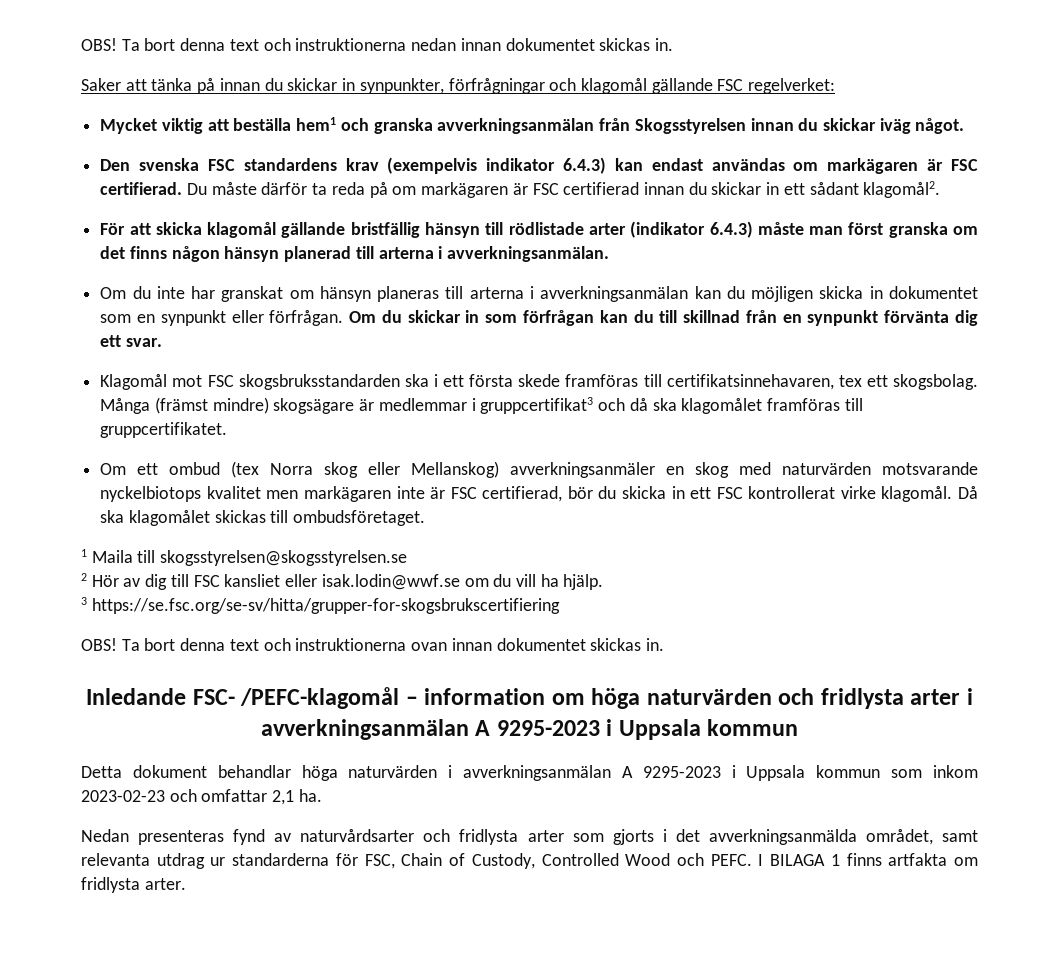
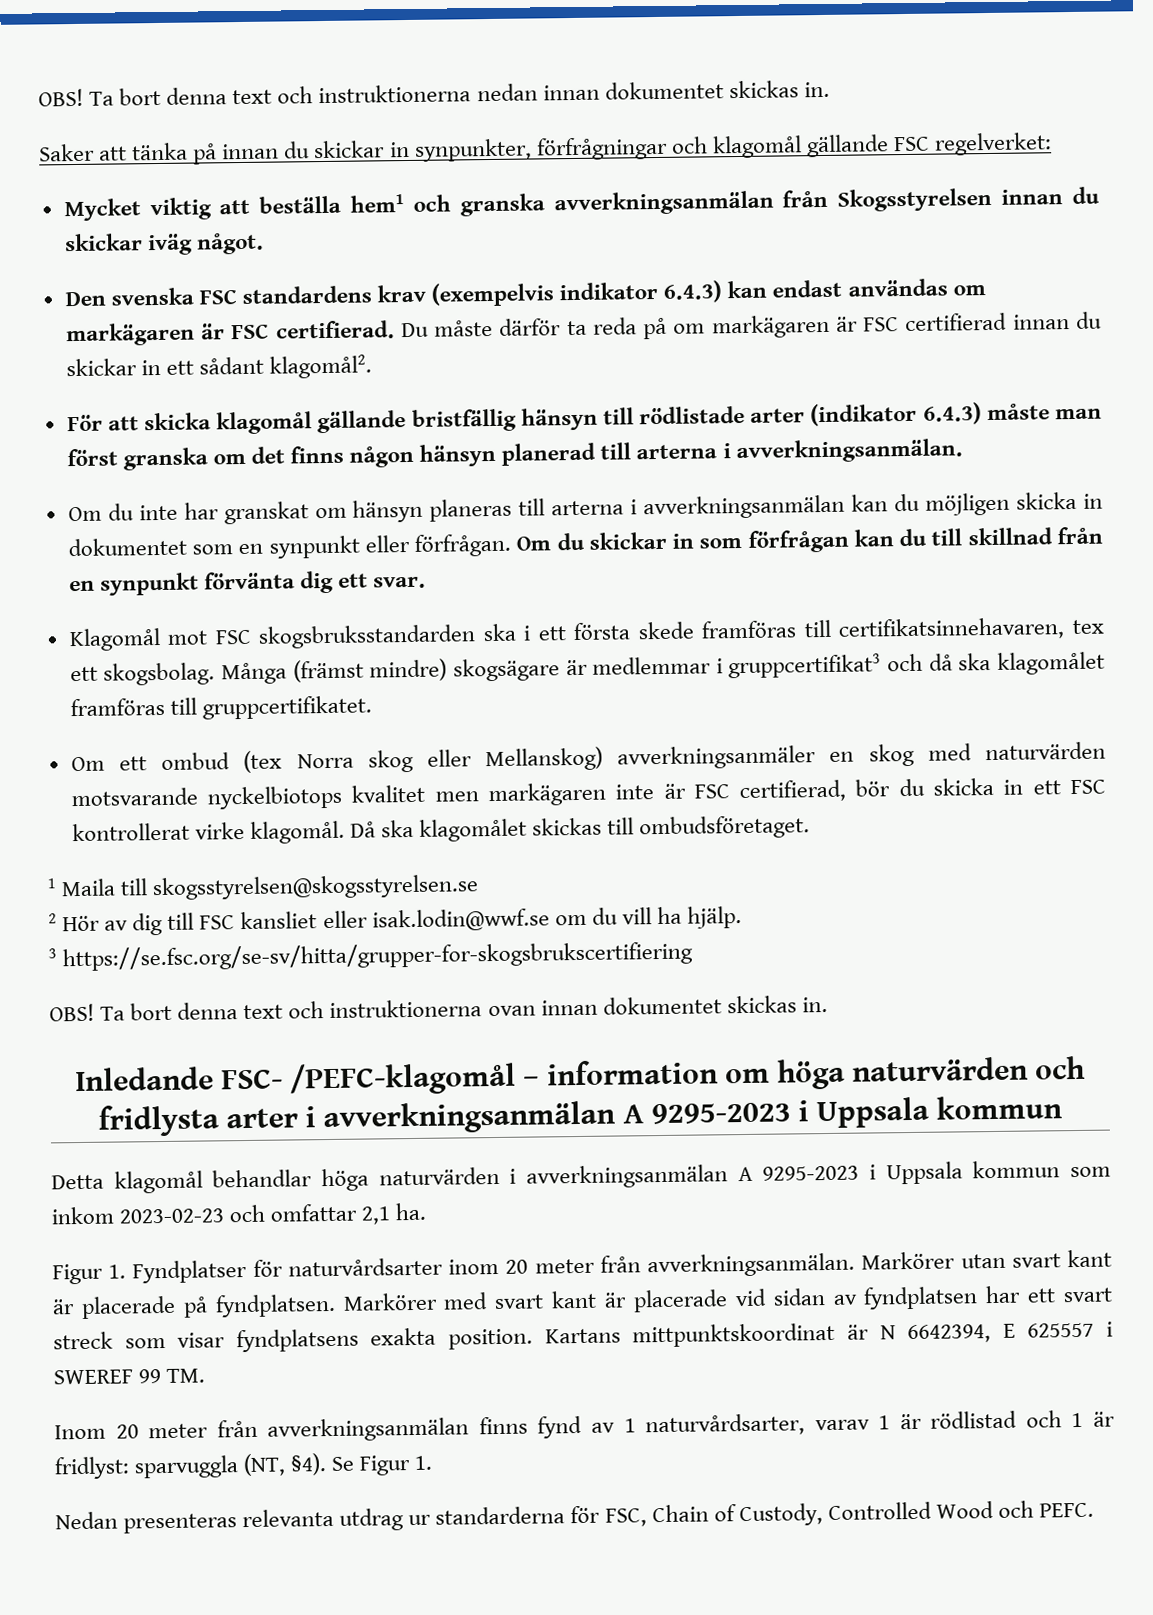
- Detta dokument behandlar höga naturvärden i avverkningsanmälan A 9295-2023 i Uppsala kommun som inkom 2023-02-23 och omfattar 2,1 ha.
+ Detta klagomål behandlar höga naturvärden i avverkningsanmälan A 9295-2023 i Uppsala kommun som inkom 2023-02-23 och omfattar 2,1 ha.
- Nedan presenteras fynd av naturvårdsarter och fridlysta arter som gjorts i det avverkningsanmälda området, samt relevanta utdrag ur standarderna för FSC, Chain of Custody, Controlled Wood och PEFC. I BILAGA 1 finns artfakta om fridlysta arter.
+ Figur 1. Fyndplatser för naturvårdsarter inom 20 meter från avverkningsanmälan. Markörer utan svart kant är placerade på fyndplatsen. Markörer med svart kant är placerade vid sidan av fyndplatsen har ett svart streck som visar fyndplatsens exakta position. Kartans mittpunktskoordinat är N 6642394, E 625557 i SWEREF 99 TM.
+ Inom 20 meter från avverkningsanmälan finns fynd av 1 naturvårdsarter, varav 1 är rödlistad och 1 är fridlyst: sparvuggla (NT, §4). Se Figur 1.
+ Nedan presenteras relevanta utdrag ur standarderna för FSC, Chain of Custody, Controlled Wood och PEFC.

